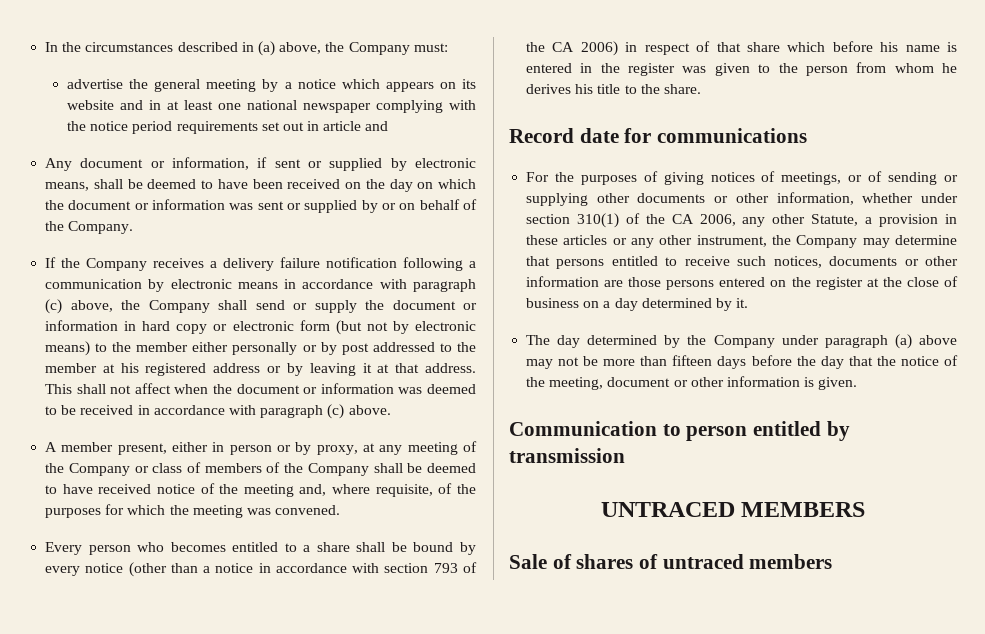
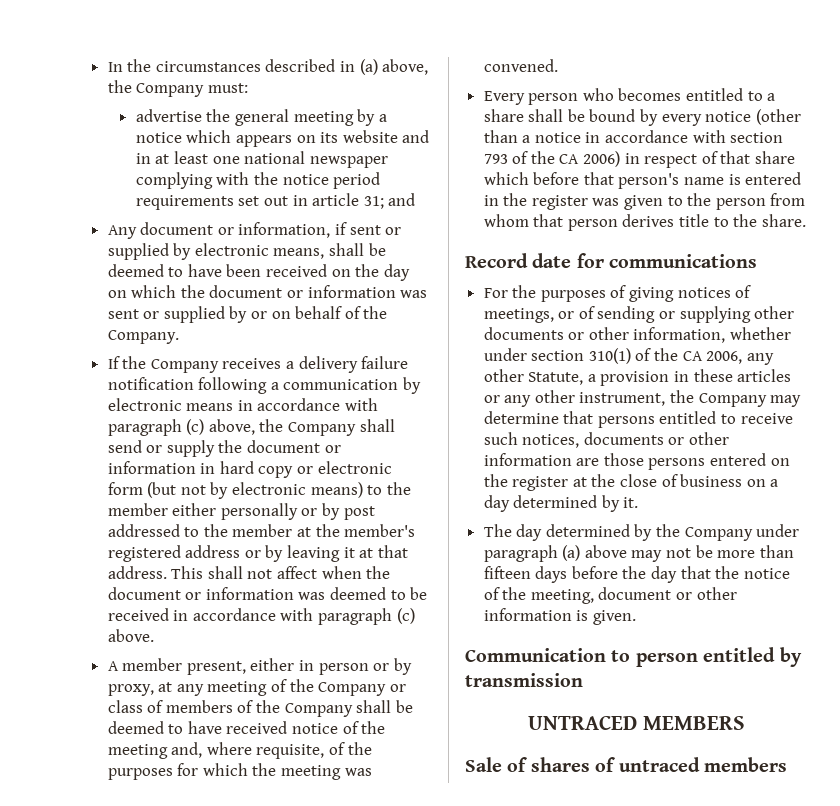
- advertise the general meeting by a notice which appears on its website and in at least one national newspaper complying with the notice period requirements set out in article and
+ advertise the general meeting by a notice which appears on its website and in at least one national newspaper complying with the notice period requirements set out in article 31; and
- If the Company receives a delivery failure notification following a communication by electronic means in accordance with paragraph (c) above, the Company shall send or supply the document or information in hard copy or electronic form (but not by electronic means) to the member either personally or by post addressed to the member at his registered address or by leaving it at that address.
+ If the Company receives a delivery failure notification following a communication by electronic means in accordance with paragraph (c) above, the Company shall send or supply the document or information in hard copy or electronic form (but not by electronic means) to the member either personally or by post addressed to the member at the member's registered address or by leaving it at that address.
- Every person who becomes entitled to a share shall be bound by every notice (other than a notice in accordance with section 793 of the CA 2006) in respect of that share which before his name is entered in the register was given to the person from whom he derives his title to the share.
+ Every person who becomes entitled to a share shall be bound by every notice (other than a notice in accordance with section 793 of the CA 2006) in respect of that share which before that person's name is entered in the register was given to the person from whom that person derives title to the share.

